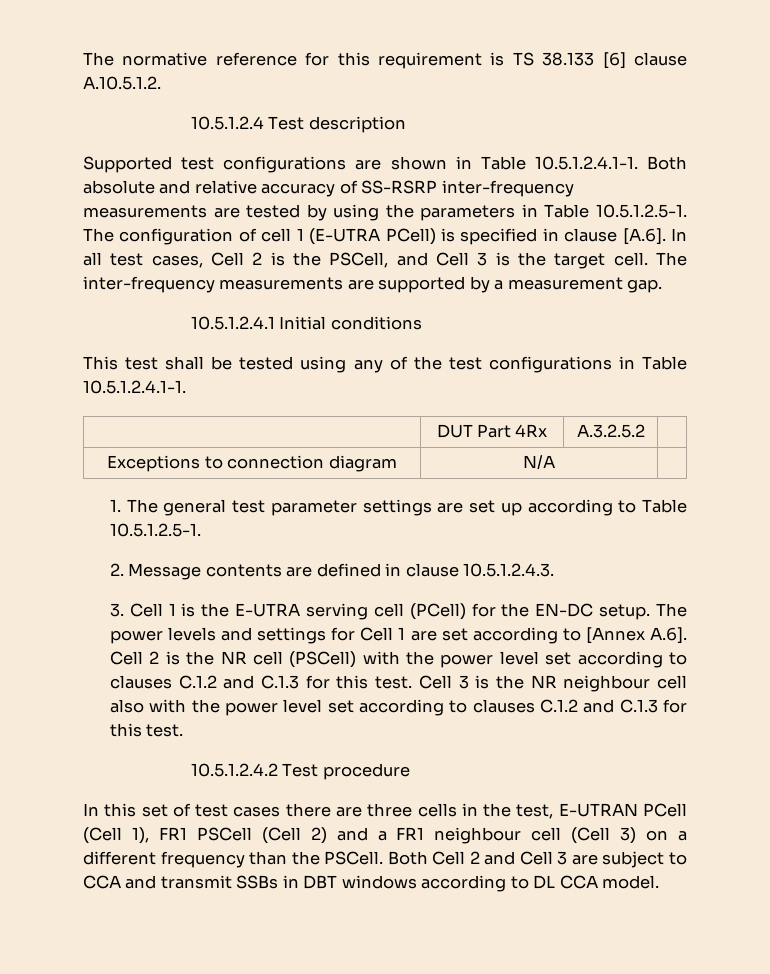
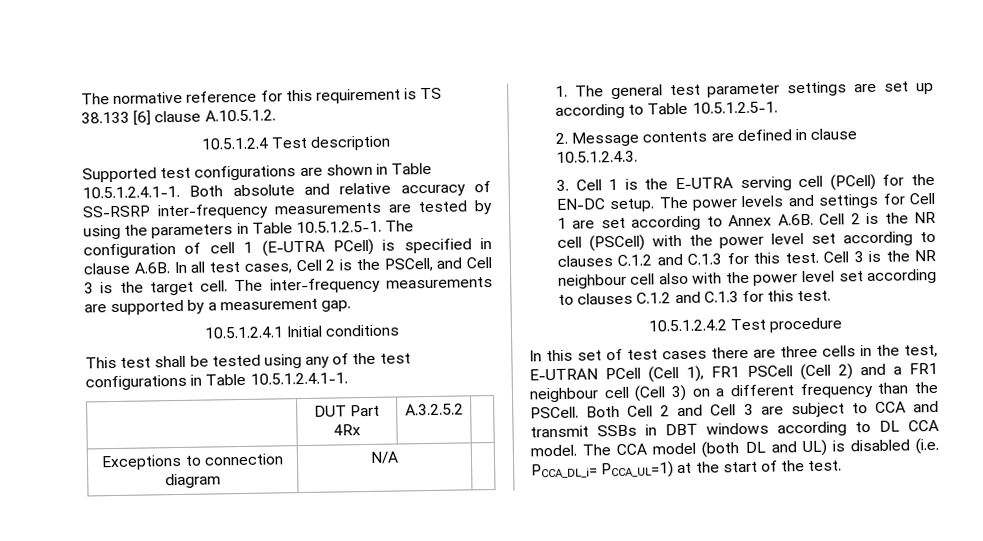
- Supported test configurations are shown in Table 10.5.1.2.4.1-1. Both absolute and relative accuracy of SS-RSRP inter-frequency measurements are tested by using the parameters in Table 10.5.1.2.5-1. The configuration of cell 1 (E-UTRA PCell) is specified in clause [A.6]. In all test cases, Cell 2 is the PSCell, and Cell 3 is the target cell.
+ Supported test configurations are shown in Table 10.5.1.2.4.1-1. Both absolute and relative accuracy of SS-RSRP inter-frequency measurements are tested by using the parameters in Table 10.5.1.2.5-1. The configuration of cell 1 (E-UTRA PCell) is specified in clause A.6B. In all test cases, Cell 2 is the PSCell, and Cell 3 is the target cell.
- The power levels and settings for Cell 1 are set according to [Annex A.6]. Cell 2 is the NR cell (PSCell) with the power level set according to clauses C.1.2 and C.1.3 for this test.
+ The power levels and settings for Cell 1 are set according to Annex A.6B. Cell 2 is the NR cell (PSCell) with the power level set according to clauses C.1.2 and C.1.3 for this test.
+ The CCA model (both DL and UL) is disabled (i.e. PCCA_DL_i= PCCA_UL=1) at the start of the test.

